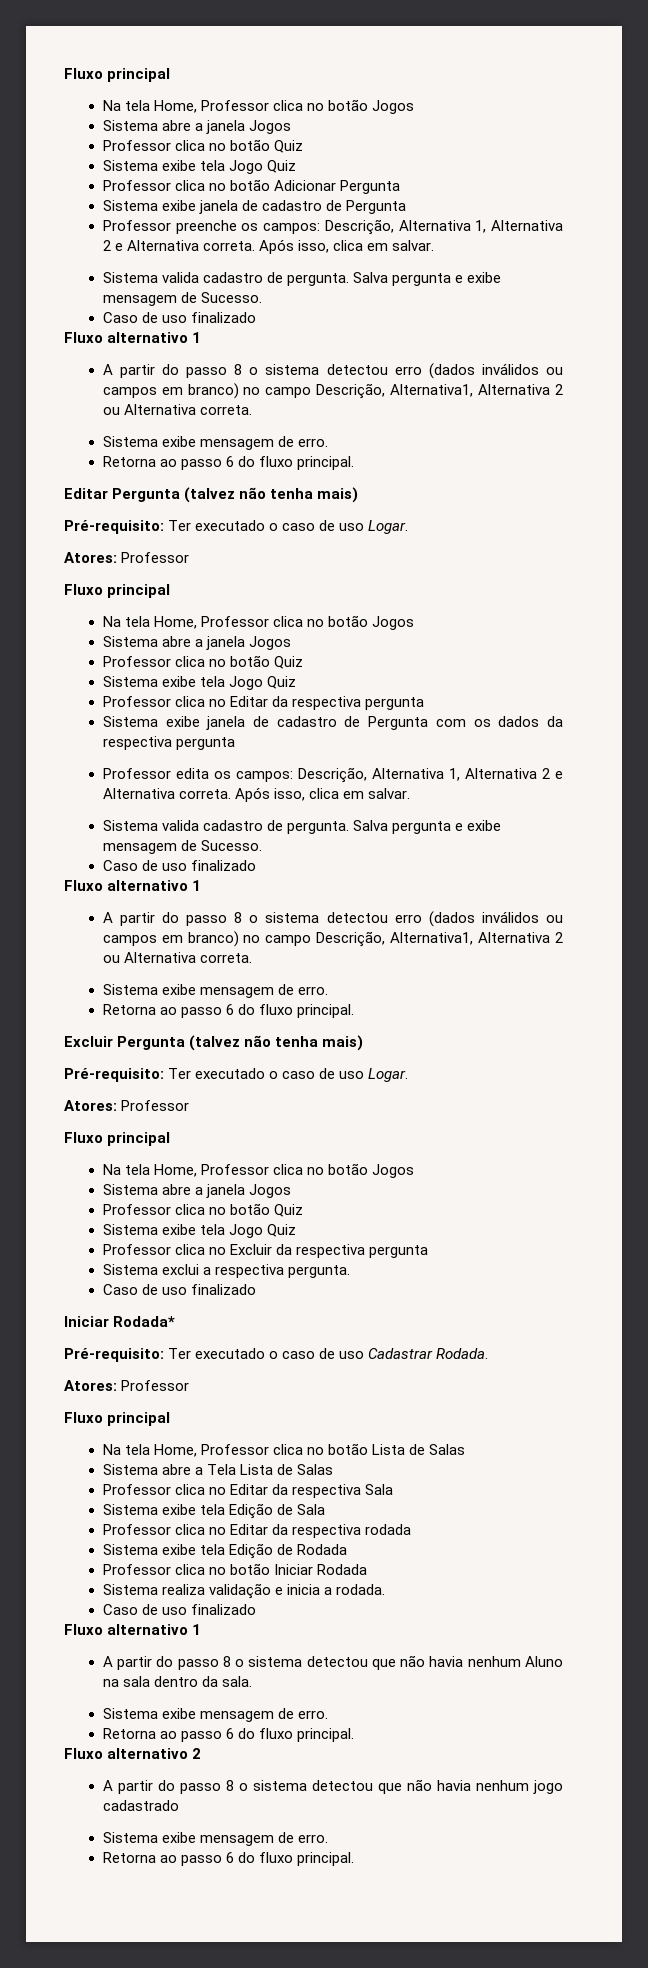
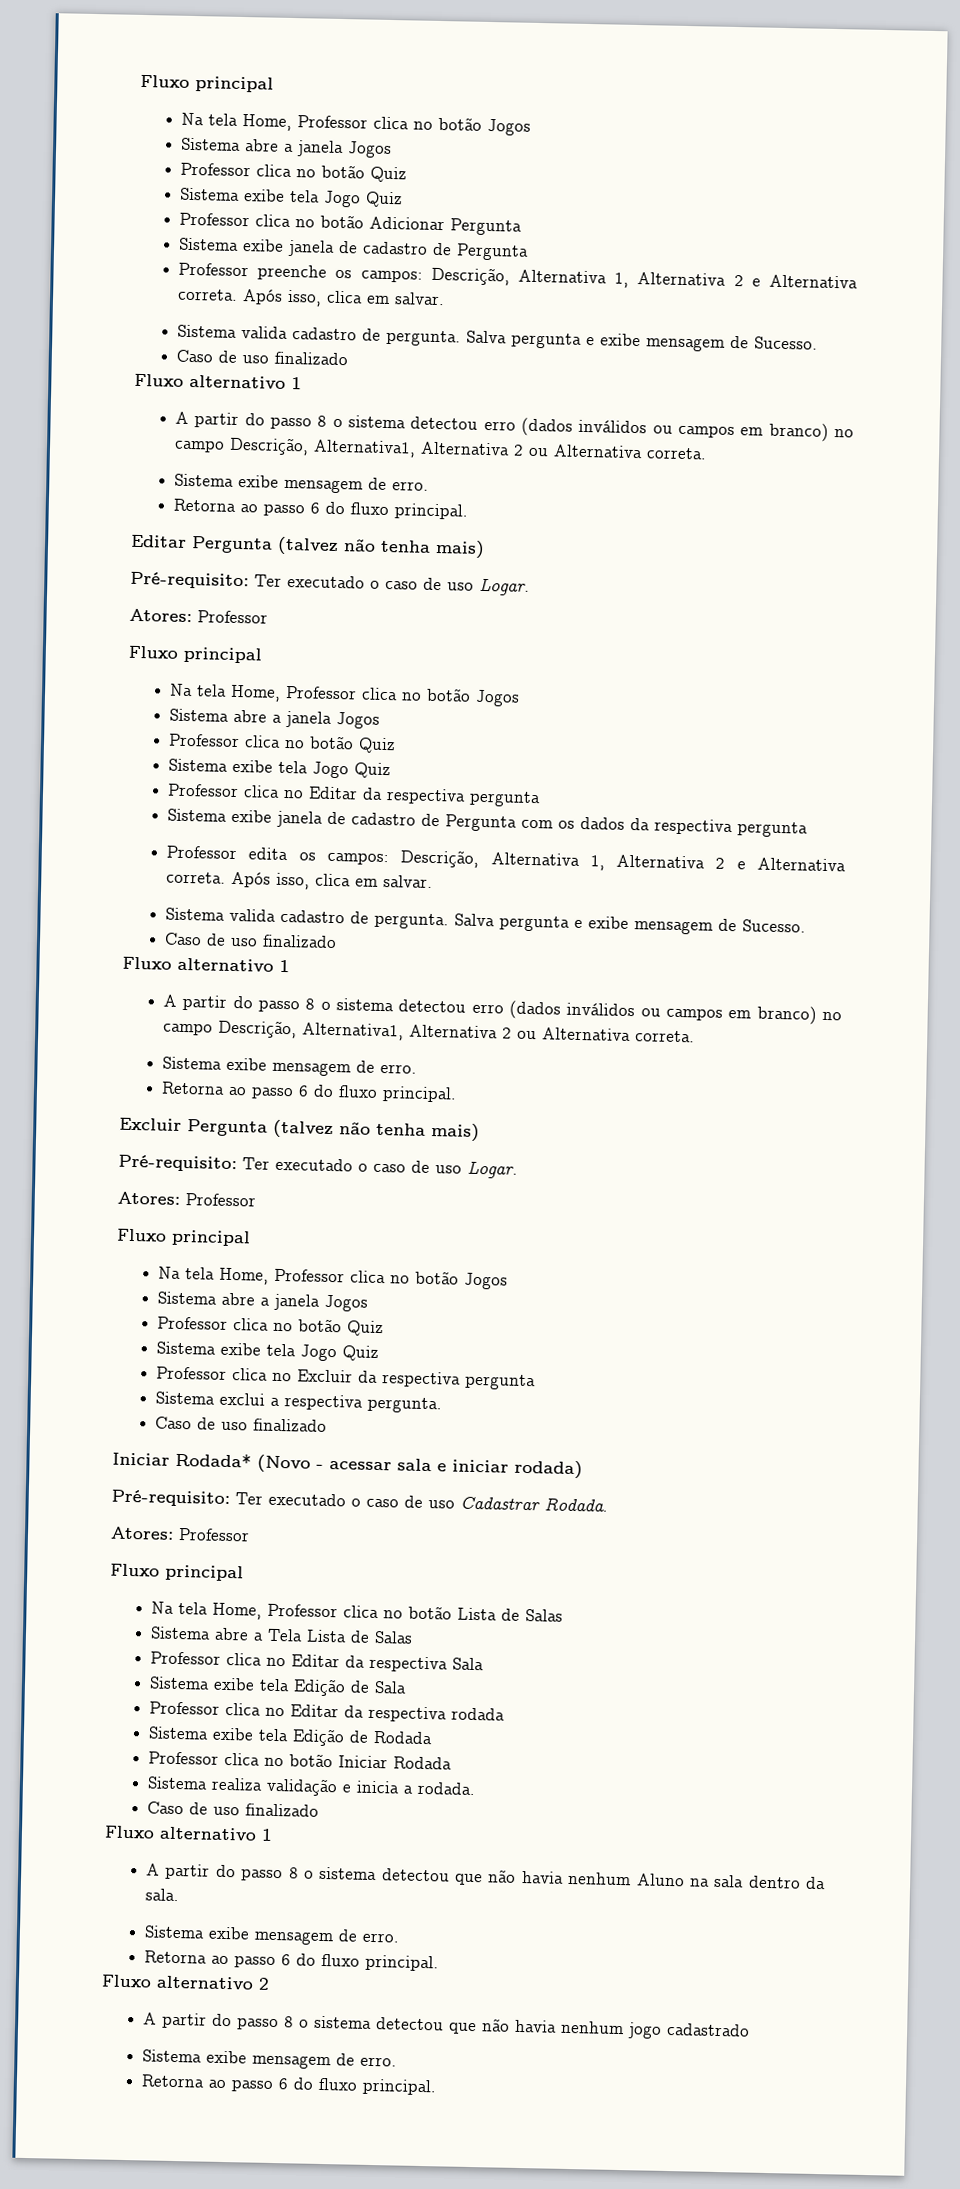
- Iniciar Rodada*
+ Iniciar Rodada* (Novo - acessar sala e iniciar rodada)

